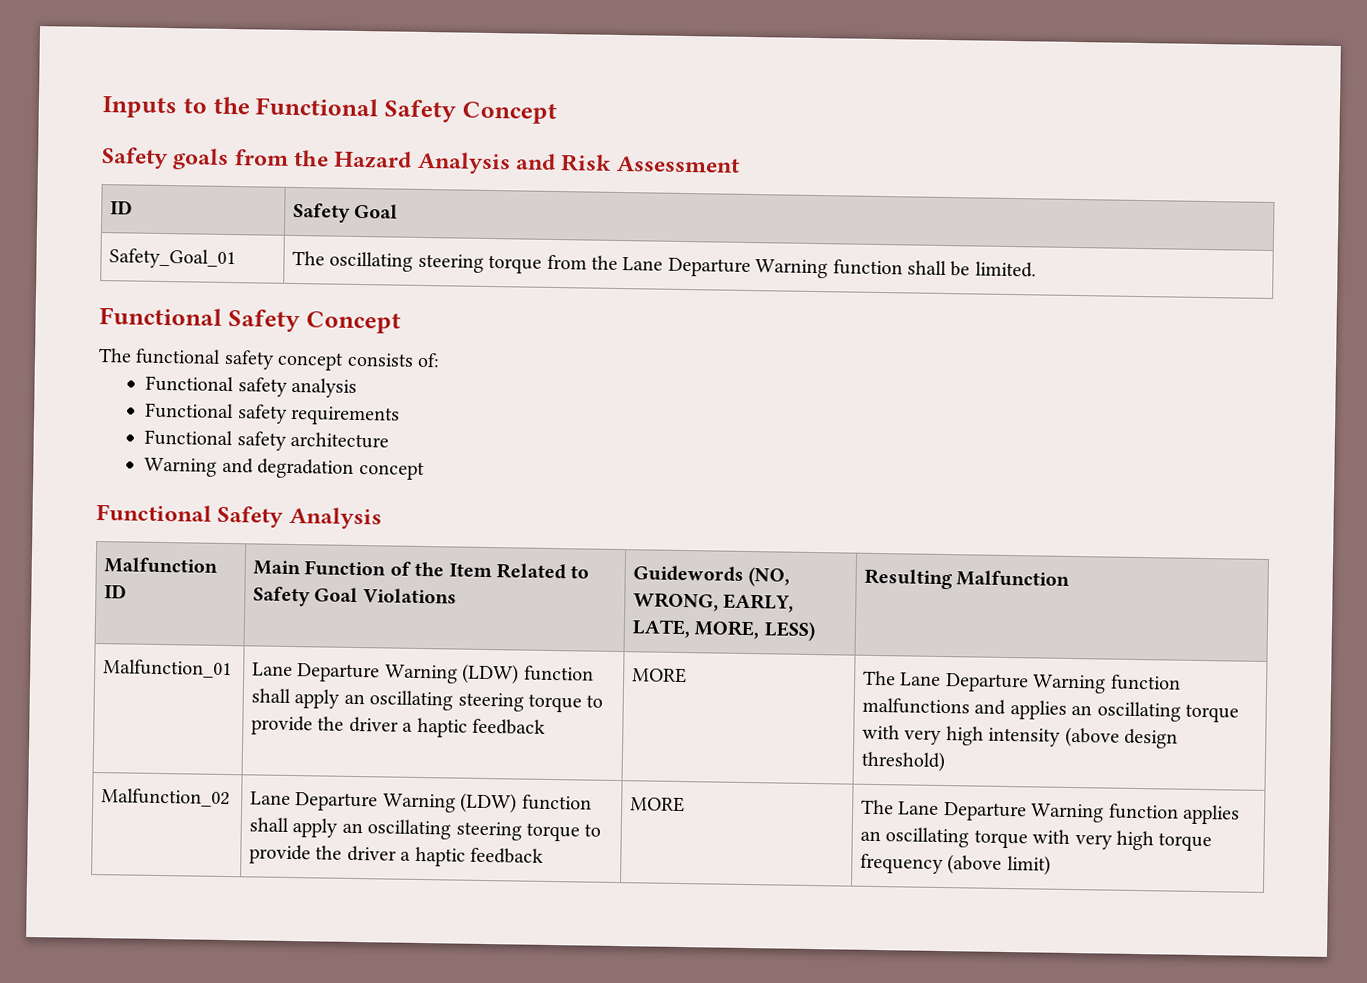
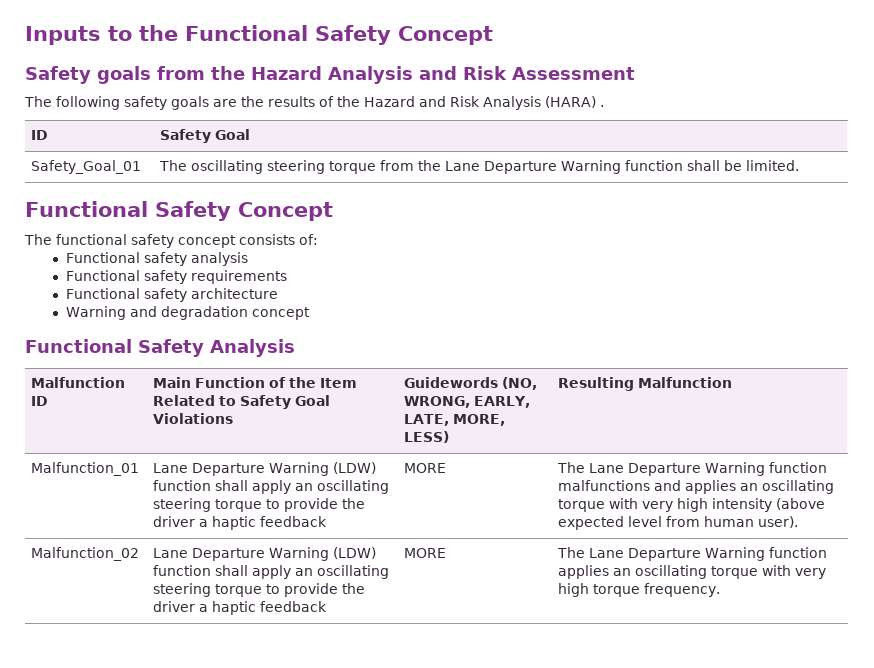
+ The following safety goals are the results of the Hazard and Risk Analysis (HARA) .
- The Lane Departure Warning function malfunctions and applies an oscillating torque with very high intensity (above design threshold)
+ The Lane Departure Warning function malfunctions and applies an oscillating torque with very high intensity (above expected level from human user).
- Malfunction_02 | Lane Departure Warning (LDW) function shall apply an oscillating steering torque to provide the driver a haptic feedback | MORE | The Lane Departure Warning function applies an oscillating torque with very high torque frequency (above limit)
+ Malfunction_02 | Lane Departure Warning (LDW) function shall apply an oscillating steering torque to provide the driver a haptic feedback | MORE | The Lane Departure Warning function applies an oscillating torque with very high torque frequency.

